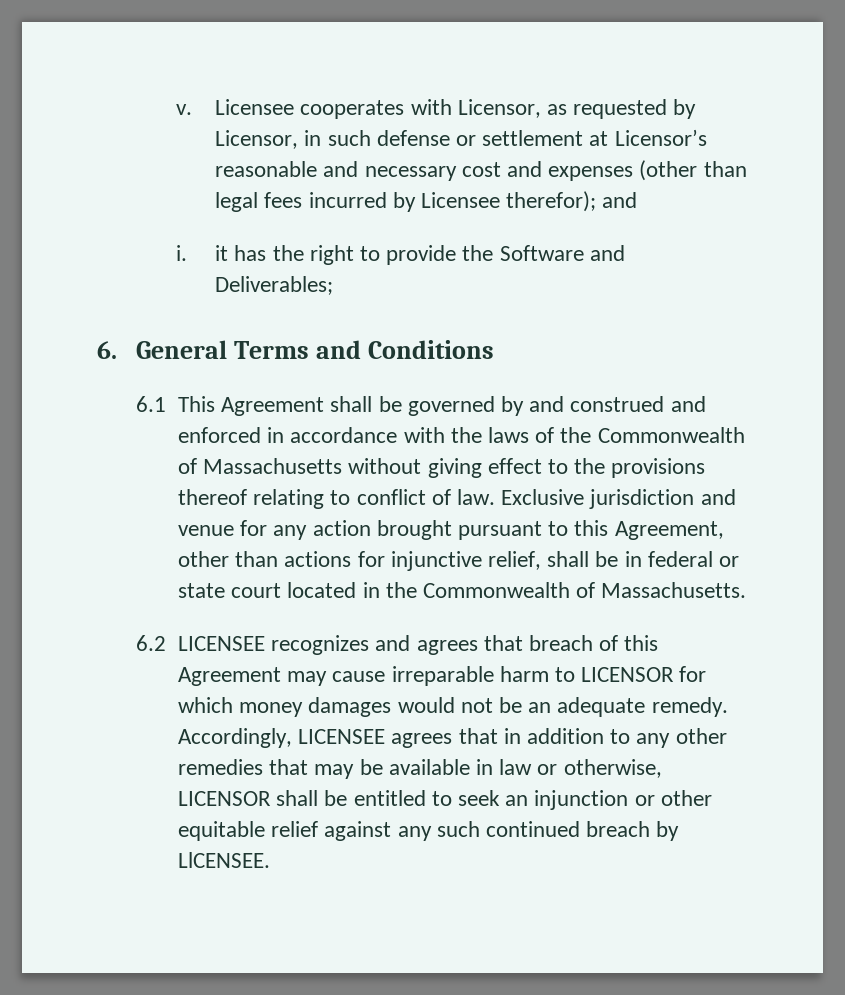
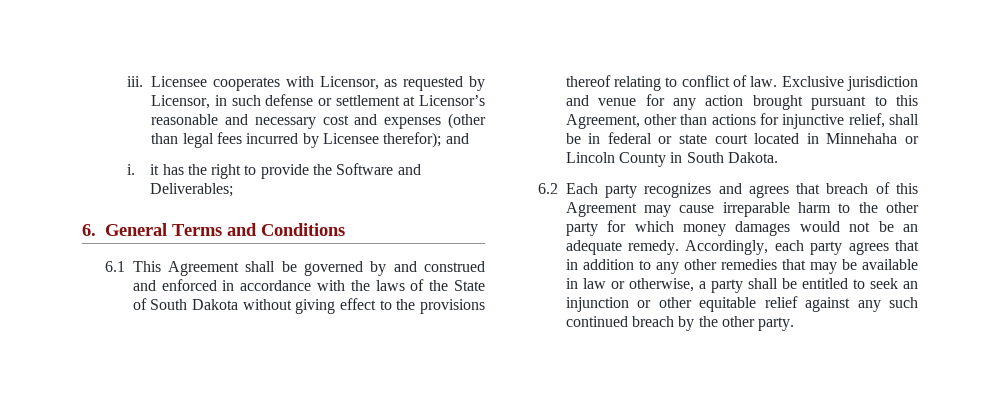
- v.
+ iii.
- 6.1 This Agreement shall be governed by and construed and enforced in accordance with the laws of the Commonwealth of Massachusetts without giving effect to the provisions thereof relating to conflict of law.
+ 6.1 This Agreement shall be governed by and construed and enforced in accordance with the laws of the State of South Dakota without giving effect to the provisions thereof relating to conflict of law.
- Exclusive jurisdiction and venue for any action brought pursuant to this Agreement, other than actions for injunctive relief, shall be in federal or state court located in the Commonwealth of Massachusetts.
+ Exclusive jurisdiction and venue for any action brought pursuant to this Agreement, other than actions for injunctive relief, shall be in federal or state court located in Minnehaha or Lincoln County in South Dakota.
- 6.2 LICENSEE recognizes and agrees that breach of this Agreement may cause irreparable harm to LICENSOR for which money damages would not be an adequate remedy.
+ 6.2 Each party recognizes and agrees that breach of this Agreement may cause irreparable harm to the other party for which money damages would not be an adequate remedy.
- Accordingly, LICENSEE agrees that in addition to any other remedies that may be available in law or otherwise, LICENSOR shall be entitled to seek an injunction or other equitable relief against any such continued breach by LlCENSEE.
+ Accordingly, each party agrees that in addition to any other remedies that may be available in law or otherwise, a party shall be entitled to seek an injunction or other equitable relief against any such continued breach by the other party.

